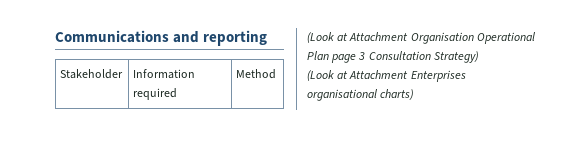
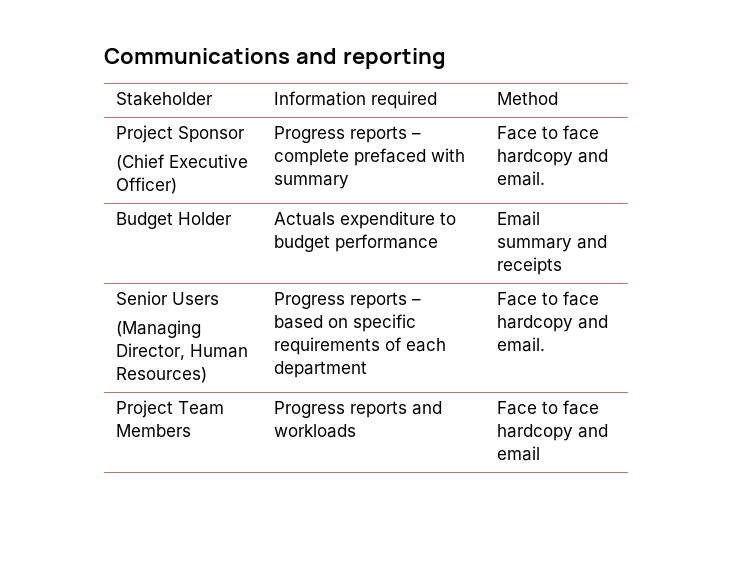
- (Look at Attachment Organisation Operational Plan page 3 Consultation Strategy)
- (Look at Attachment Enterprises organisational charts)
+ Project Sponsor
+ (Chief Executive Officer) | Progress reports – complete prefaced with summary | Face to face hardcopy and email.
+ Budget Holder | Actuals expenditure to budget performance | Email summary and receipts
+ Senior Users
+ (Managing Director, Human Resources) | Progress reports – based on specific requirements of each department | Face to face hardcopy and email.
+ Project Team Members | Progress reports and workloads | Face to face hardcopy and email

